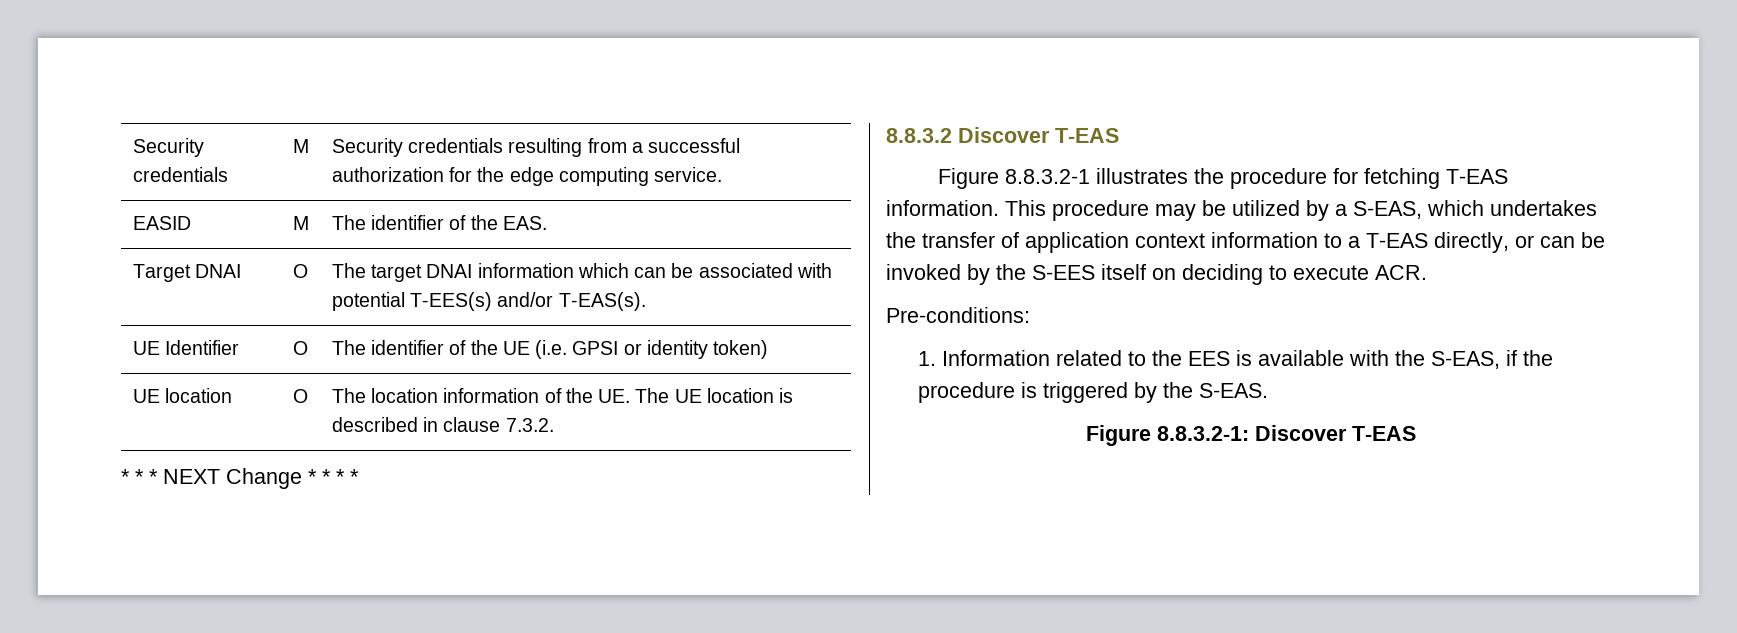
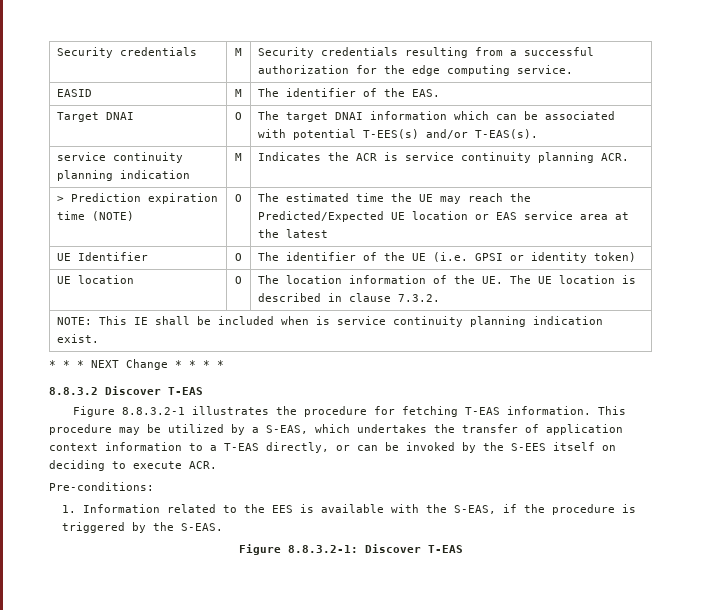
+ service continuity planning indication | M | Indicates the ACR is service continuity planning ACR.
+ > Prediction expiration time (NOTE) | O | The estimated time the UE may reach the Predicted/Expected UE location or EAS service area at the latest
+ NOTE: This IE shall be included when is service continuity planning indication exist.

